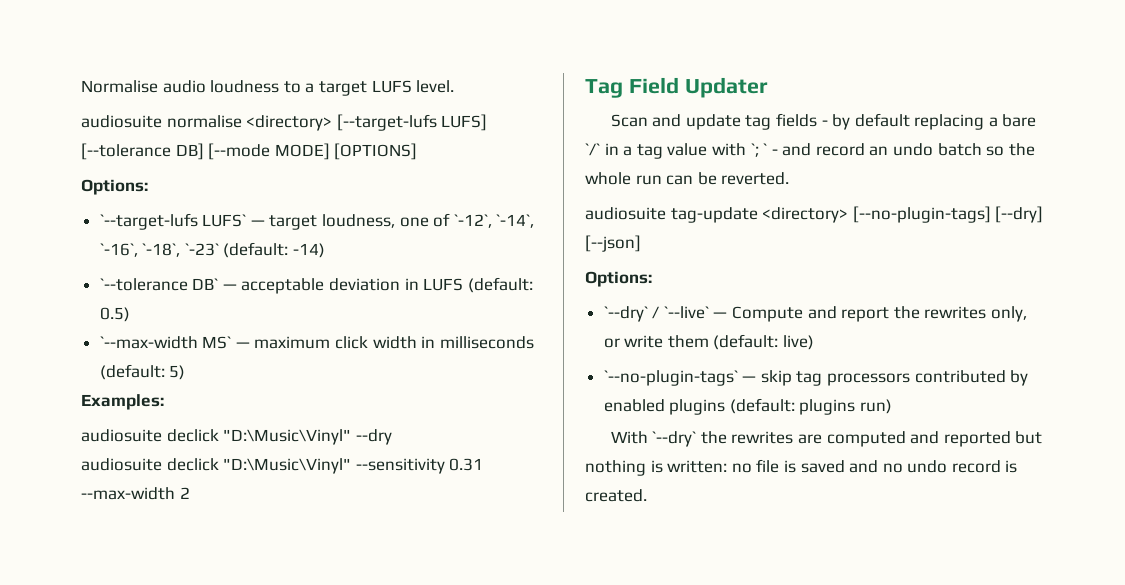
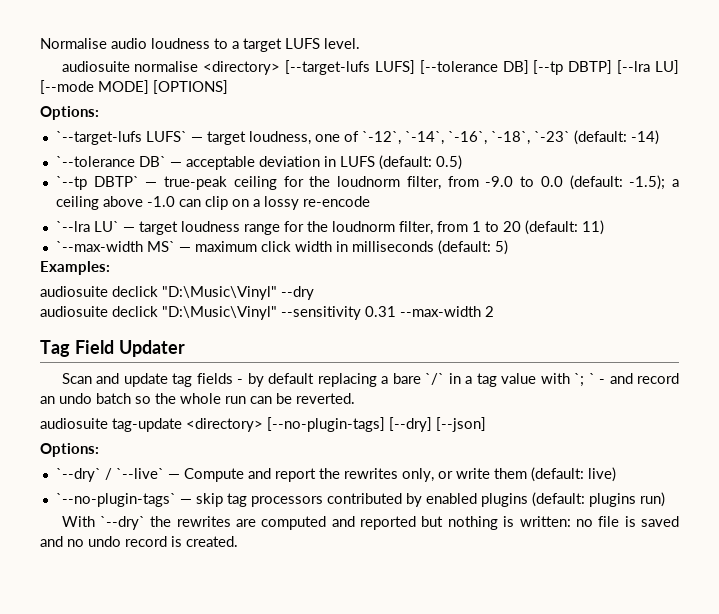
- audiosuite normalise <directory> [--target-lufs LUFS] [--tolerance DB] [--mode MODE] [OPTIONS]
+ audiosuite normalise <directory> [--target-lufs LUFS] [--tolerance DB] [--tp DBTP] [--lra LU] [--mode MODE] [OPTIONS]
+ `--tp DBTP` — true-peak ceiling for the loudnorm filter, from -9.0 to 0.0 (default: -1.5); a ceiling above -1.0 can clip on a lossy re-encode
+ `--lra LU` — target loudness range for the loudnorm filter, from 1 to 20 (default: 11)

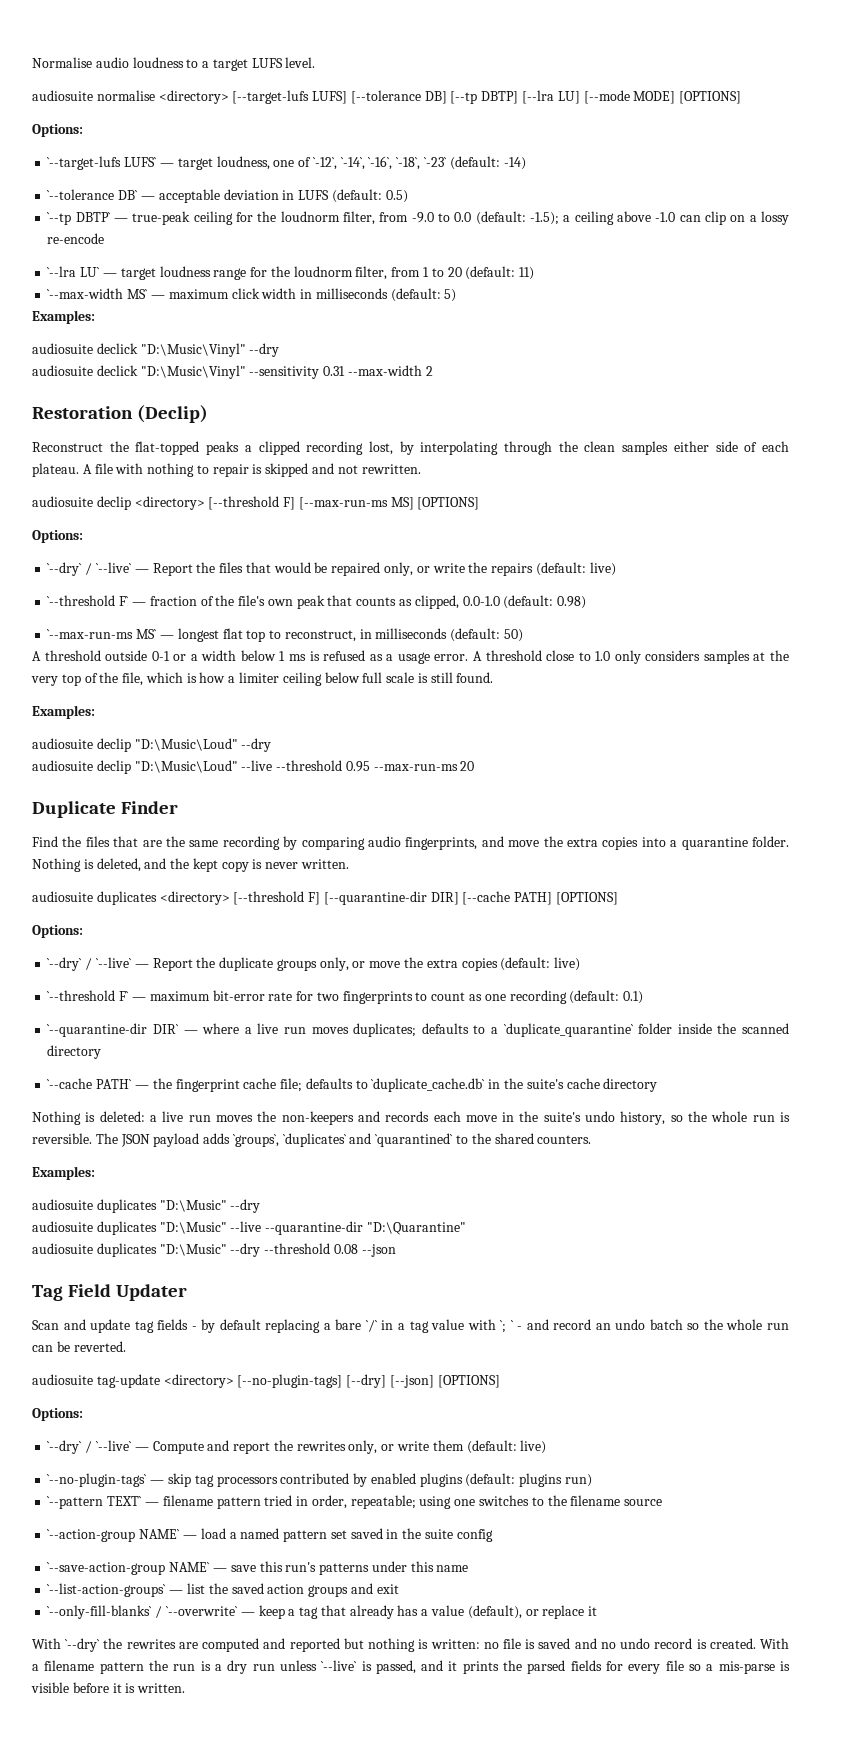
+ Restoration (Declip)
+ Reconstruct the flat-topped peaks a clipped recording lost, by interpolating through the clean samples either side of each plateau. A file with nothing to repair is skipped and not rewritten.
+ audiosuite declip <directory> [--threshold F] [--max-run-ms MS] [OPTIONS]
+ Options:
+ `--dry` / `--live` — Report the files that would be repaired only, or write the repairs (default: live)
+ `--threshold F` — fraction of the file's own peak that counts as clipped, 0.0-1.0 (default: 0.98)
+ `--max-run-ms MS` — longest flat top to reconstruct, in milliseconds (default: 50)
+ A threshold outside 0-1 or a width below 1 ms is refused as a usage error. A threshold close to 1.0 only considers samples at the very top of the file, which is how a limiter ceiling below full scale is still found.
+ Examples:
+ audiosuite declip "D:\Music\Loud" --dry
+ audiosuite declip "D:\Music\Loud" --live --threshold 0.95 --max-run-ms 20
+ Duplicate Finder
+ Find the files that are the same recording by comparing audio fingerprints, and move the extra copies into a quarantine folder. Nothing is deleted, and the kept copy is never written.
+ audiosuite duplicates <directory> [--threshold F] [--quarantine-dir DIR] [--cache PATH] [OPTIONS]
+ Options:
+ `--dry` / `--live` — Report the duplicate groups only, or move the extra copies (default: live)
+ `--threshold F` — maximum bit-error rate for two fingerprints to count as one recording (default: 0.1)
+ `--quarantine-dir DIR` — where a live run moves duplicates; defaults to a `duplicate_quarantine` folder inside the scanned directory
+ `--cache PATH` — the fingerprint cache file; defaults to `duplicate_cache.db` in the suite's cache directory
+ Nothing is deleted: a live run moves the non-keepers and records each move in the suite's undo history, so the whole run is reversible. The JSON payload adds `groups`, `duplicates` and `quarantined` to the shared counters.
+ Examples:
+ audiosuite duplicates "D:\Music" --dry
+ audiosuite duplicates "D:\Music" --live --quarantine-dir "D:\Quarantine"
+ audiosuite duplicates "D:\Music" --dry --threshold 0.08 --json
- audiosuite tag-update <directory> [--no-plugin-tags] [--dry] [--json]
+ audiosuite tag-update <directory> [--no-plugin-tags] [--dry] [--json] [OPTIONS]
+ `--pattern TEXT` — filename pattern tried in order, repeatable; using one switches to the filename source
+ `--action-group NAME` — load a named pattern set saved in the suite config
+ `--save-action-group NAME` — save this run's patterns under this name
+ `--list-action-groups` — list the saved action groups and exit
+ `--only-fill-blanks` / `--overwrite` — keep a tag that already has a value (default), or replace it
+ With a filename pattern the run is a dry run unless `--live` is passed, and it prints the parsed fields for every file so a mis-parse is visible before it is written.

